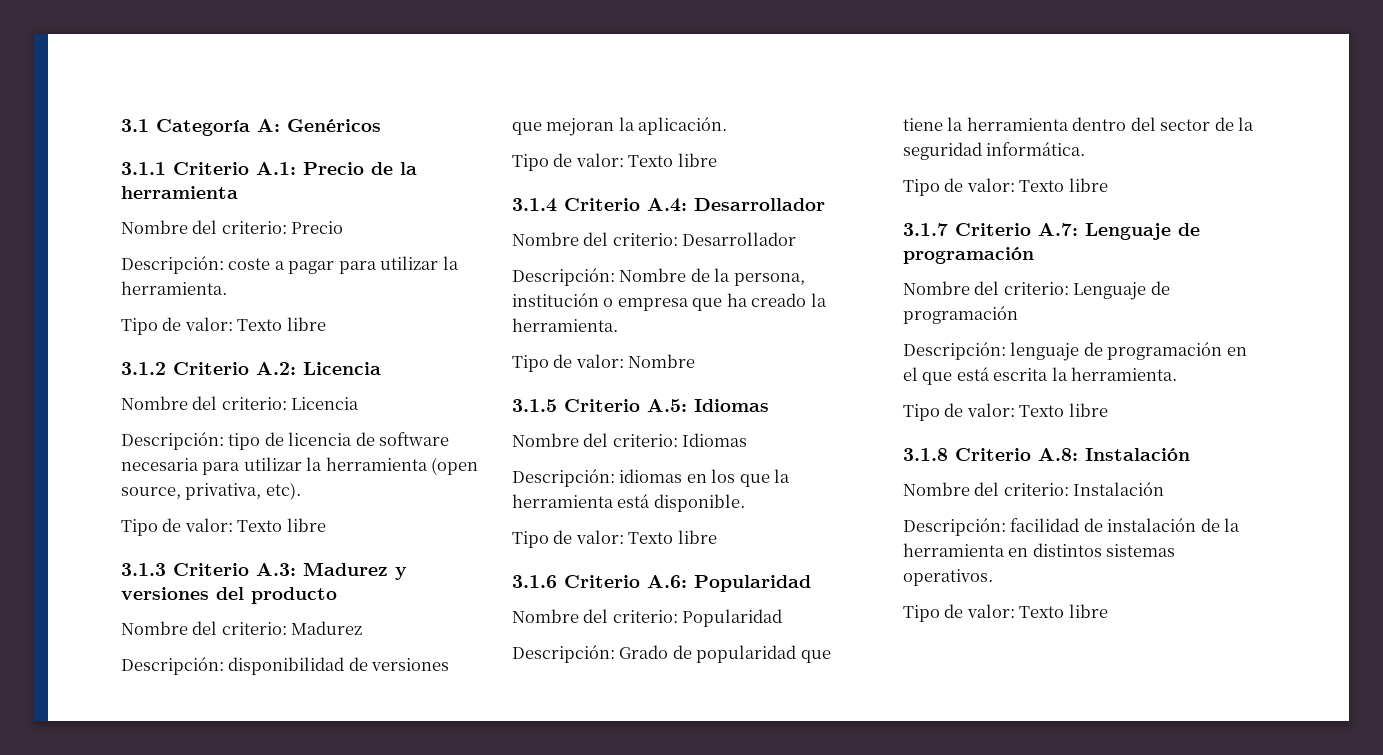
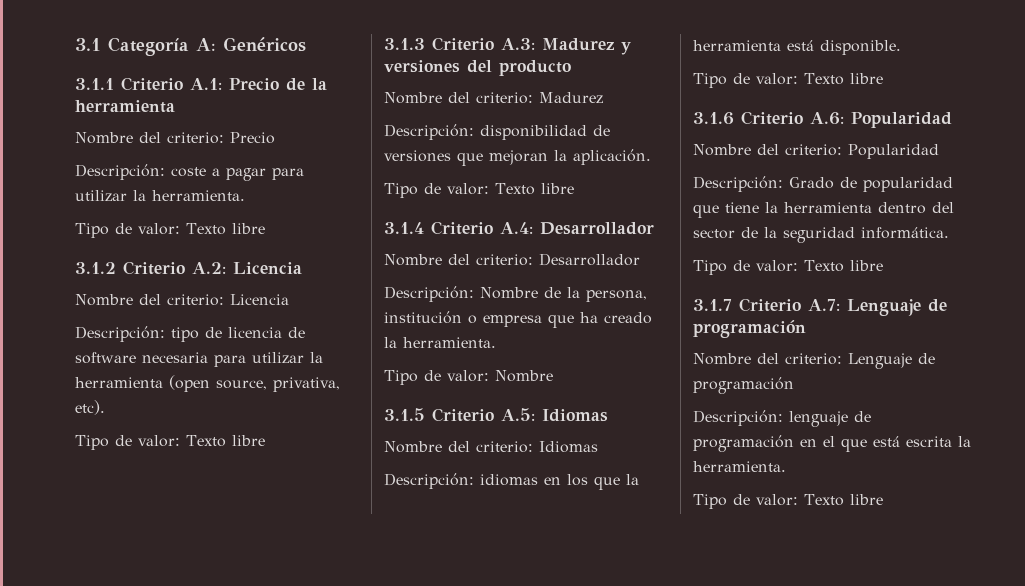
- 3.1.8 Criterio A.8: Instalación
- Nombre del criterio: Instalación
- Descripción: facilidad de instalación de la herramienta en distintos sistemas operativos.
- Tipo de valor: Texto libre

